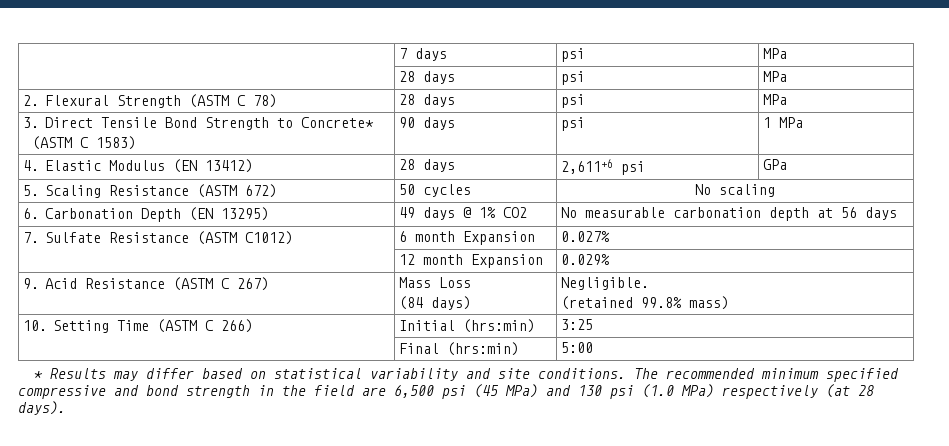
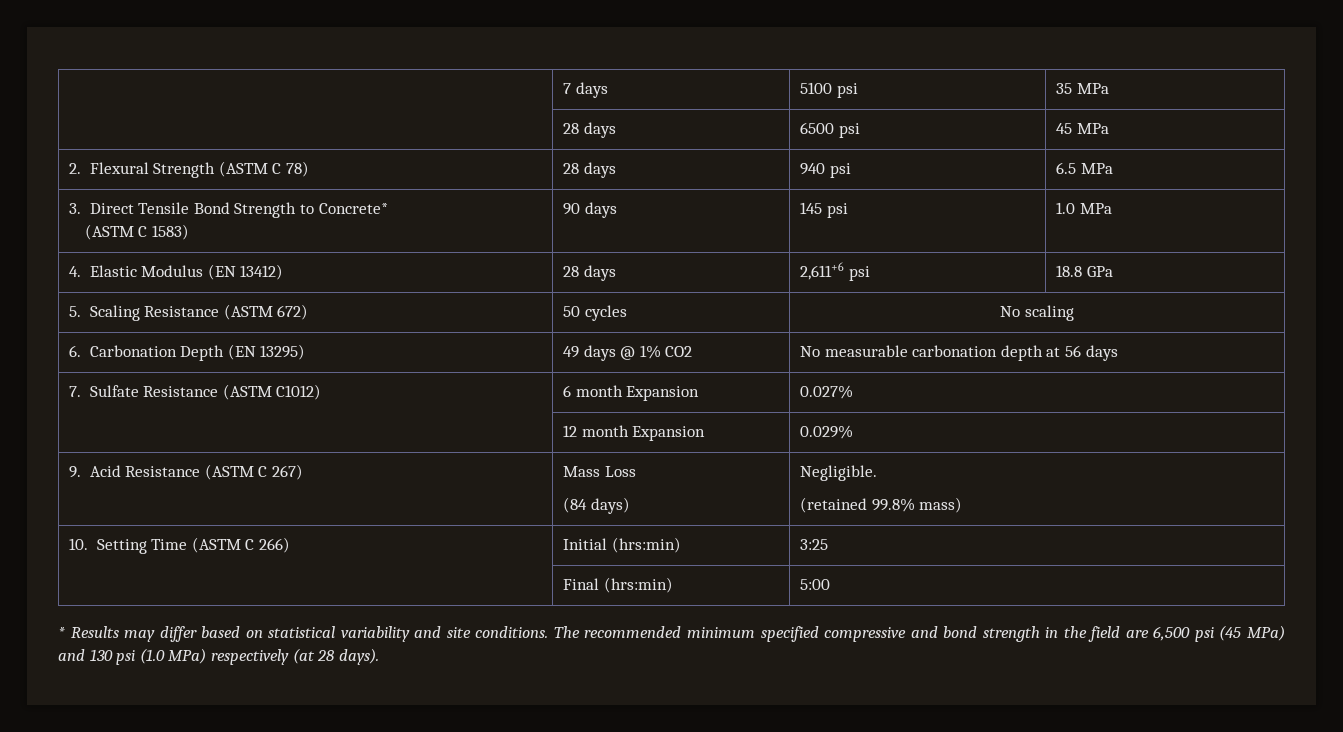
- | 7 days | psi | MPa
- | 28 days | psi | MPa
+ | 7 days | 5100 psi | 35 MPa
+ | 28 days | 6500 psi | 45 MPa
- 2. Flexural Strength (ASTM C 78) | 28 days | psi | MPa
+ 2. Flexural Strength (ASTM C 78) | 28 days | 940 psi | 6.5 MPa
  3. Direct Tensile Bond Strength to Concrete*
- (ASTM C 1583) | 90 days | psi | 1 MPa
+ (ASTM C 1583) | 90 days | 145 psi | 1.0 MPa
- 4. Elastic Modulus (EN 13412) | 28 days | 2,611+6 psi | GPa
+ 4. Elastic Modulus (EN 13412) | 28 days | 2,611+6 psi | 18.8 GPa

